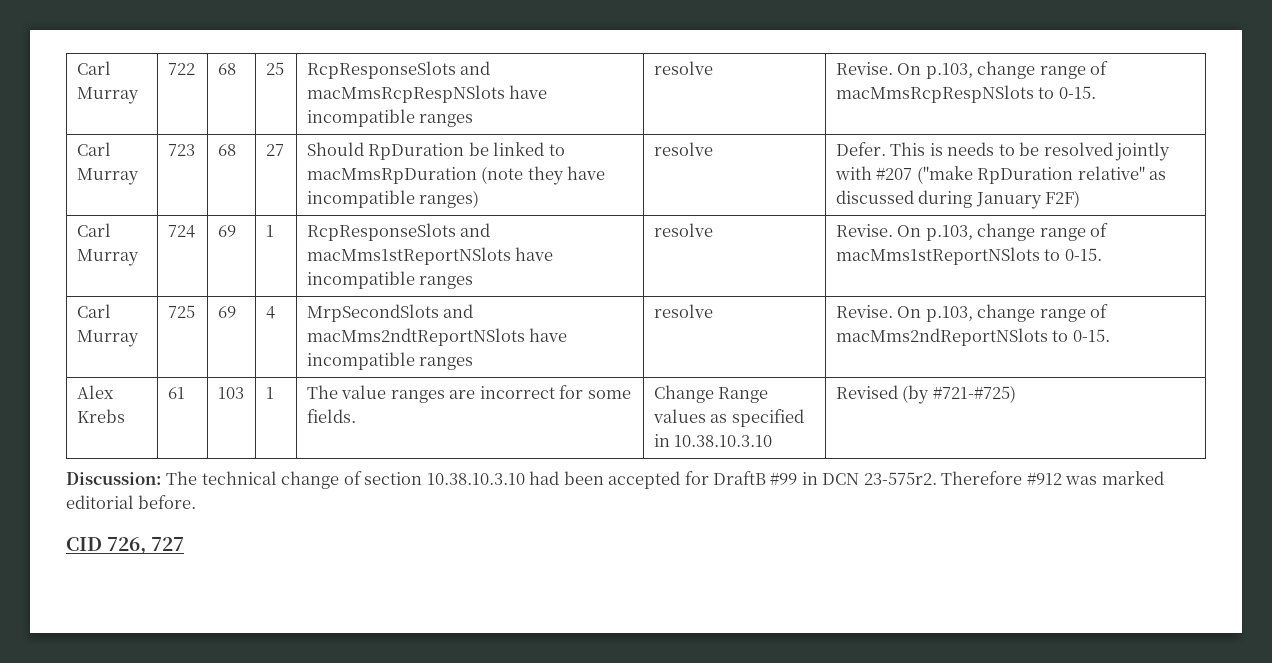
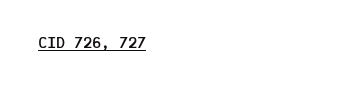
- Carl Murray | 722 | 68 | 25 | RcpResponseSlots and macMmsRcpRespNSlots have incompatible ranges | resolve | Revise. On p.103, change range of macMmsRcpRespNSlots to 0-15.
- Carl Murray | 723 | 68 | 27 | Should RpDuration be linked to macMmsRpDuration (note they have incompatible ranges) | resolve | Defer. This is needs to be resolved jointly with #207 ("make RpDuration relative" as discussed during January F2F)
- Carl Murray | 724 | 69 | 1 | RcpResponseSlots and macMms1stReportNSlots have incompatible ranges | resolve | Revise. On p.103, change range of macMms1stReportNSlots to 0-15.
- Carl Murray | 725 | 69 | 4 | MrpSecondSlots and macMms2ndtReportNSlots have incompatible ranges | resolve | Revise. On p.103, change range of macMms2ndReportNSlots to 0-15.
- Alex Krebs | 61 | 103 | 1 | The value ranges are incorrect for some fields. | Change Range values as specified in 10.38.10.3.10 | Revised (by #721-#725)
- Discussion: The technical change of section 10.38.10.3.10 had been accepted for DraftB #99 in DCN 23-575r2. Therefore #912 was marked editorial before.

